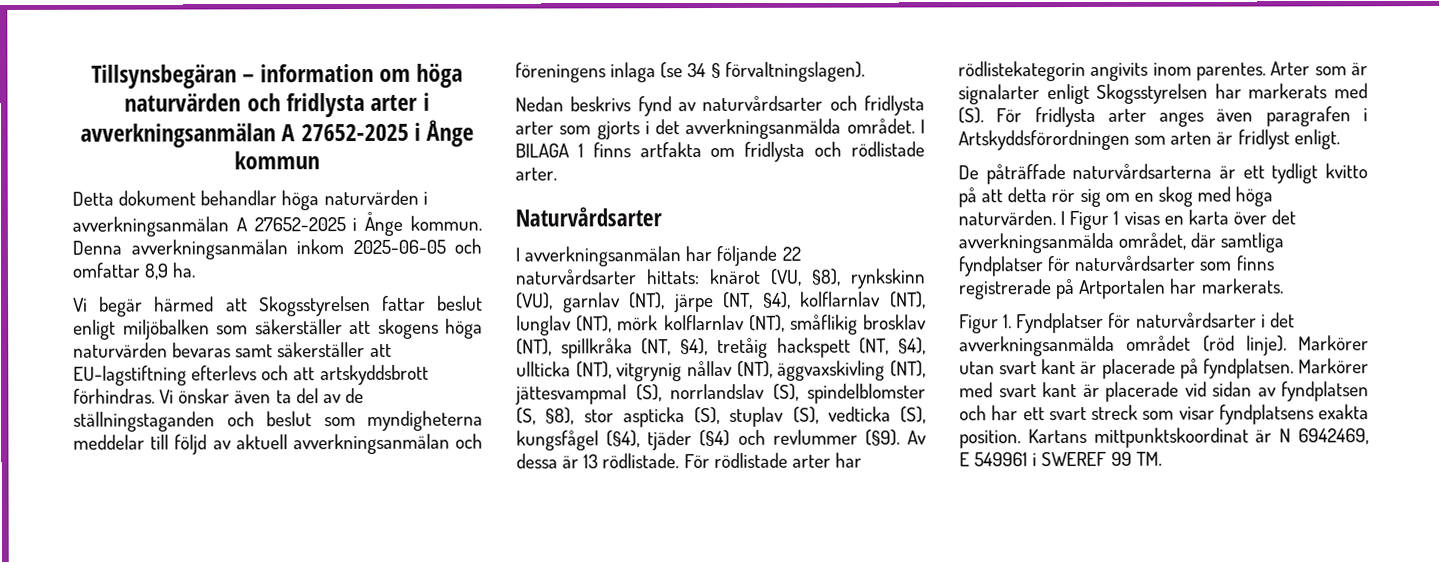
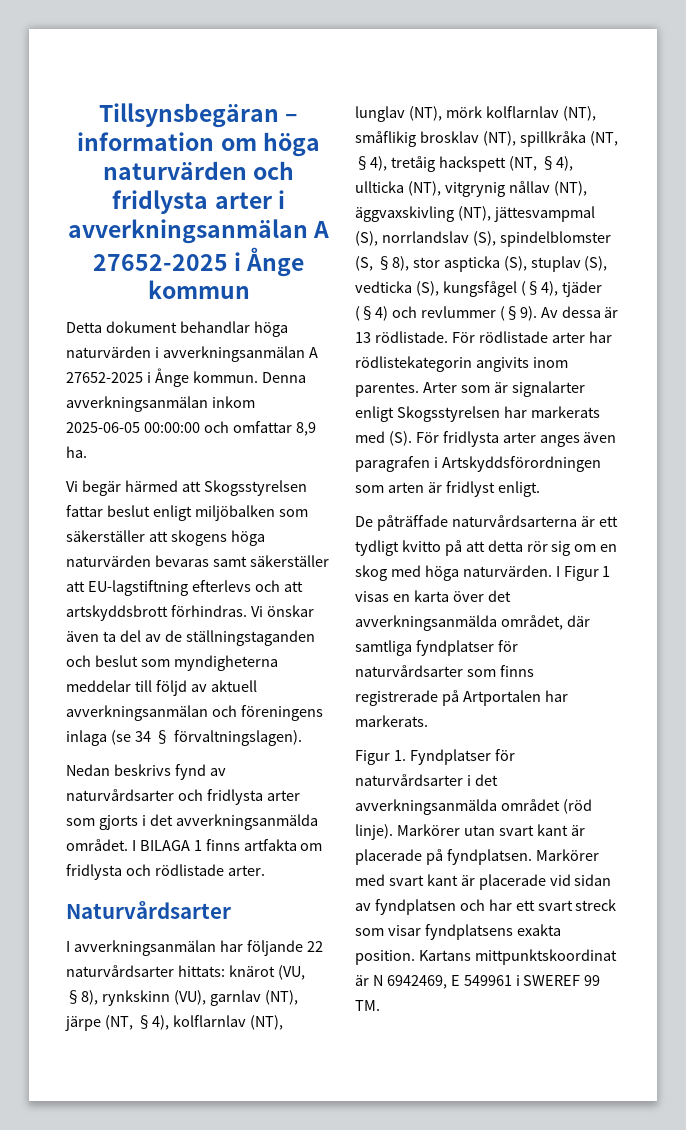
- Denna avverkningsanmälan inkom 2025-06-05 och omfattar 8,9 ha.
+ Denna avverkningsanmälan inkom 2025-06-05 00:00:00 och omfattar 8,9 ha.

